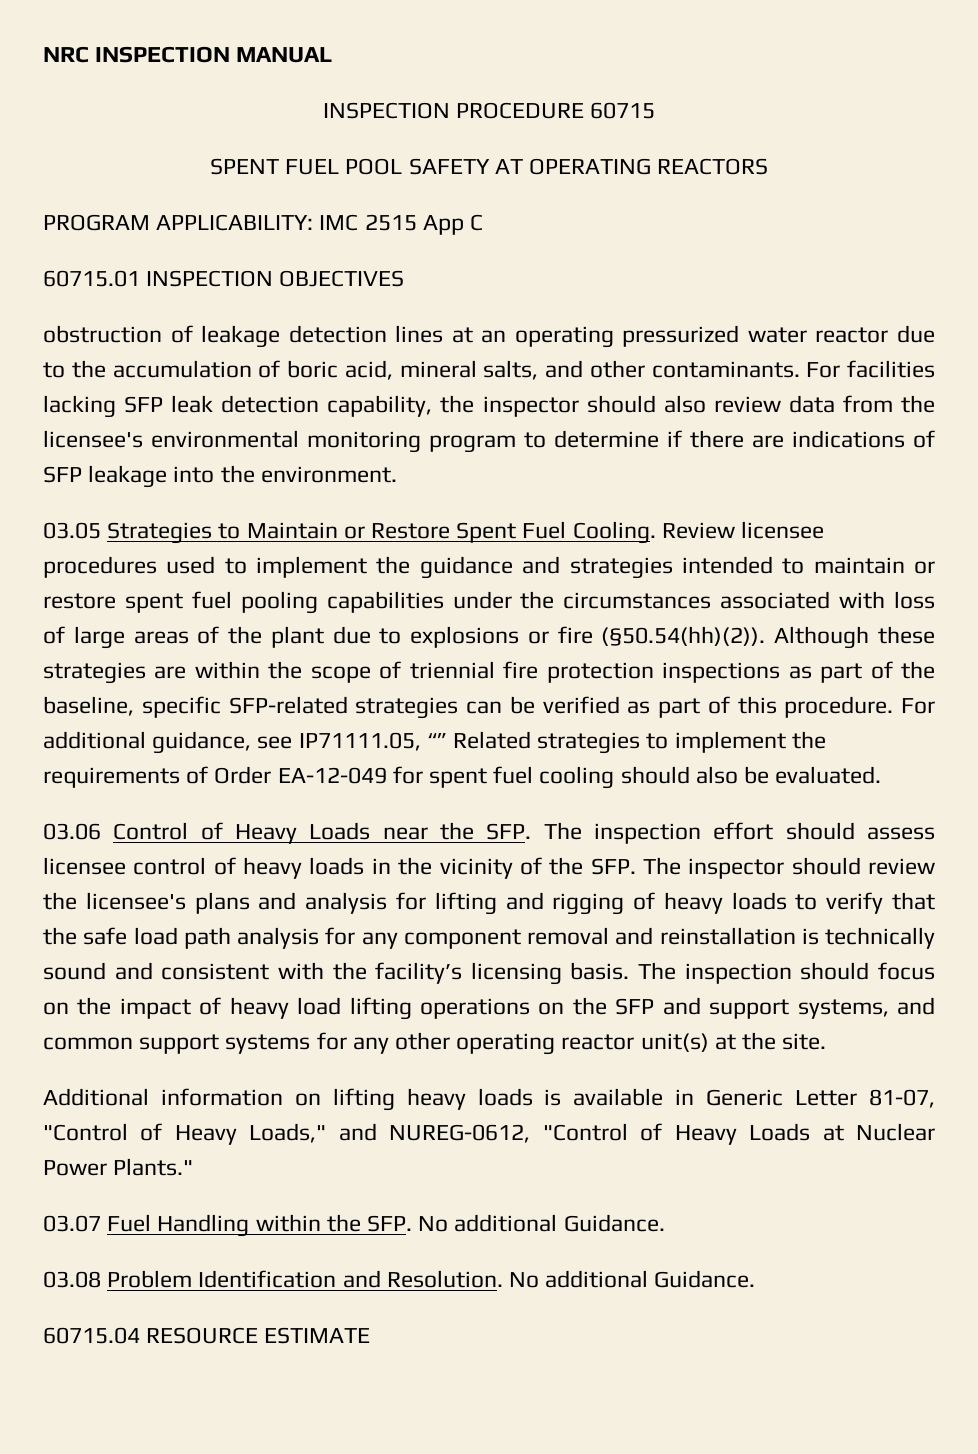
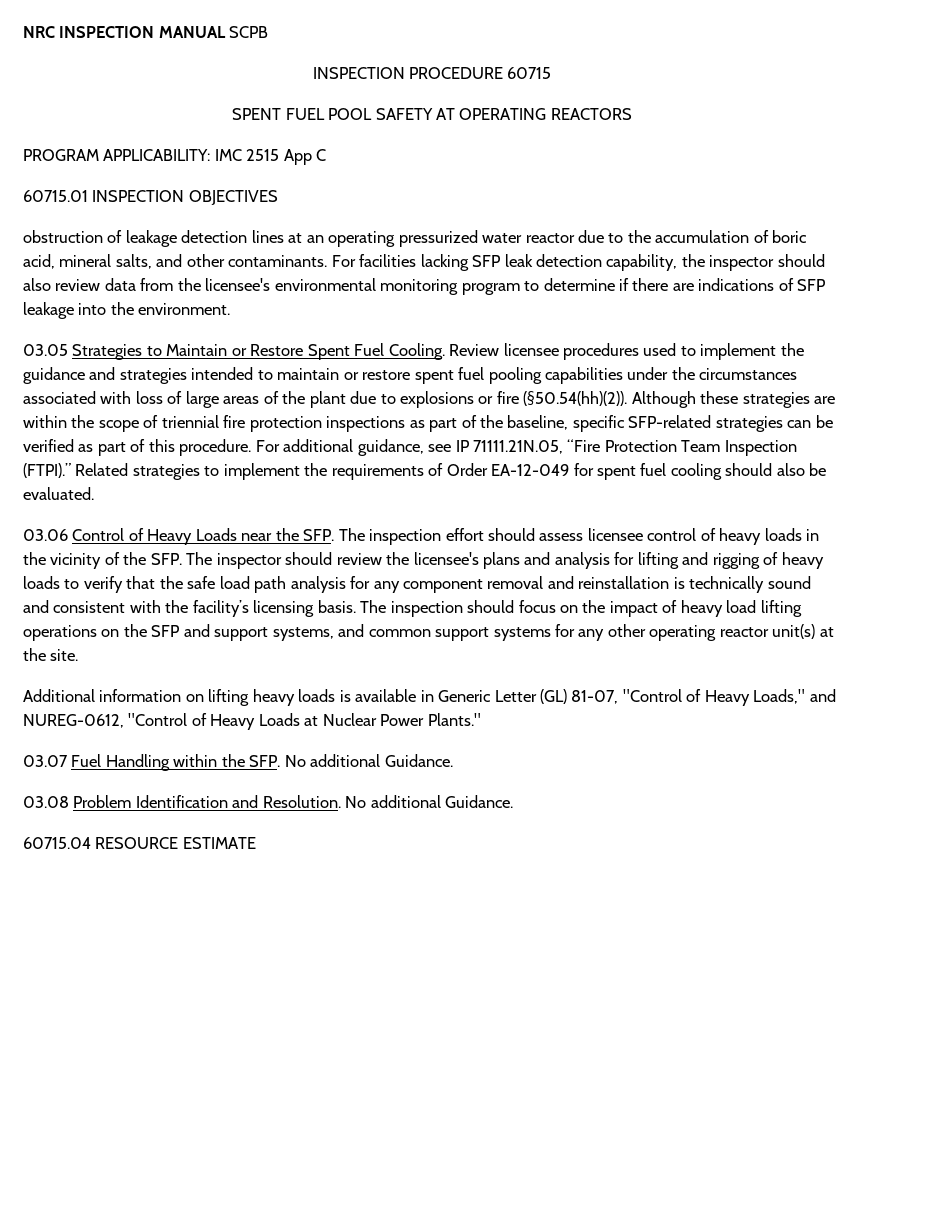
- NRC INSPECTION MANUAL
+ NRC INSPECTION MANUAL SCPB
- For additional guidance, see IP71111.05, “” Related strategies to implement the requirements of Order EA-12-049 for spent fuel cooling should also be evaluated.
+ For additional guidance, see IP 71111.21N.05, “Fire Protection Team Inspection (FTPI).” Related strategies to implement the requirements of Order EA-12-049 for spent fuel cooling should also be evaluated.
- Additional information on lifting heavy loads is available in Generic Letter 81-07, "Control of Heavy Loads," and NUREG-0612, "Control of Heavy Loads at Nuclear Power Plants."
+ Additional information on lifting heavy loads is available in Generic Letter (GL) 81-07, "Control of Heavy Loads," and NUREG-0612, "Control of Heavy Loads at Nuclear Power Plants."

